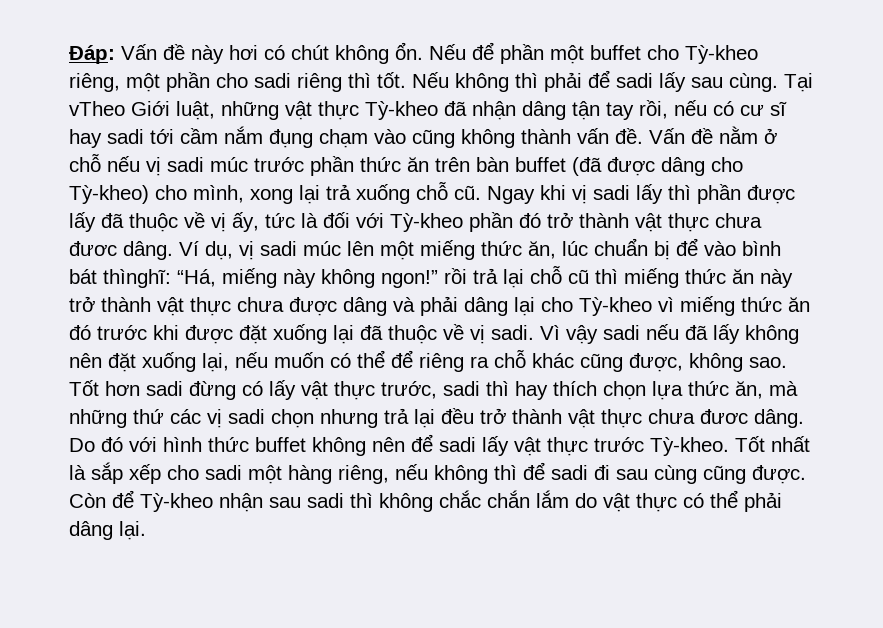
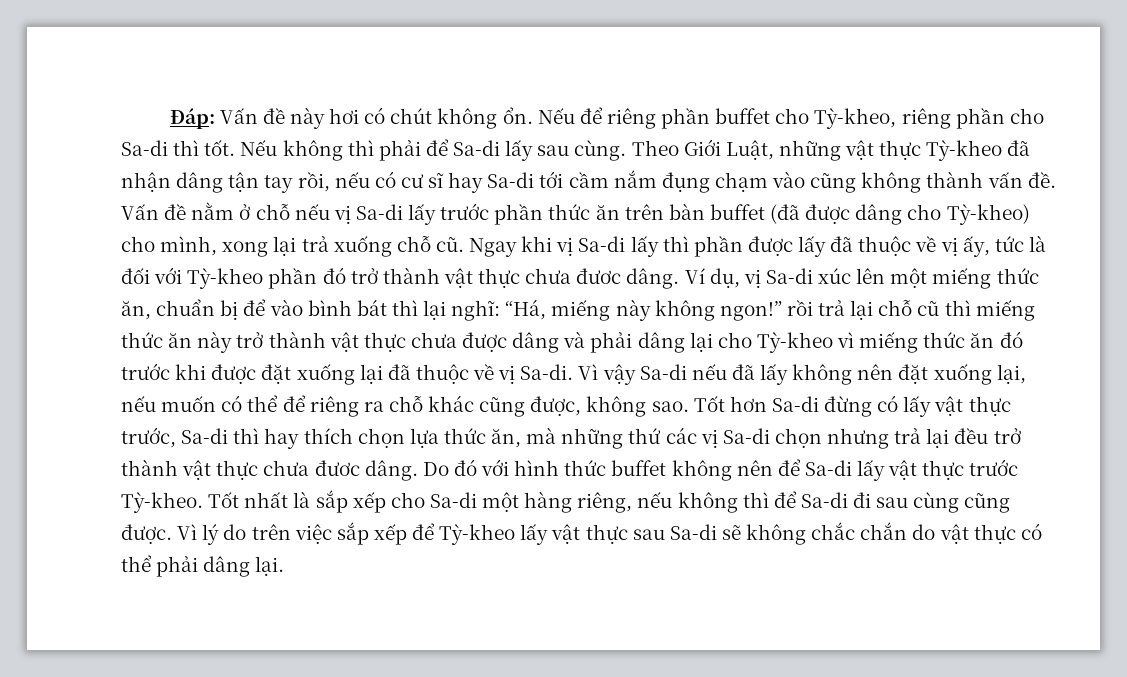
- Nếu để phần một buffet cho Tỳ-kheo riêng, một phần cho sadi riêng thì tốt.
+ Nếu để riêng phần buffet cho Tỳ-kheo, riêng phần cho Sa-di thì tốt.
- Nếu không thì phải để sadi lấy sau cùng.
+ Nếu không thì phải để Sa-di lấy sau cùng.
- Tại vTheo Giới luật, những vật thực Tỳ-kheo đã nhận dâng tận tay rồi, nếu có cư sĩ hay sadi tới cầm nắm đụng chạm vào cũng không thành vấn đề.
+ Theo Giới Luật, những vật thực Tỳ-kheo đã nhận dâng tận tay rồi, nếu có cư sĩ hay Sa-di tới cầm nắm đụng chạm vào cũng không thành vấn đề.
- Vấn đề nằm ở chỗ nếu vị sadi múc trước phần thức ăn trên bàn buffet (đã được dâng cho Tỳ-kheo) cho mình, xong lại trả xuống chỗ cũ.
+ Vấn đề nằm ở chỗ nếu vị Sa-di lấy trước phần thức ăn trên bàn buffet (đã được dâng cho Tỳ-kheo) cho mình, xong lại trả xuống chỗ cũ.
- Ngay khi vị sadi lấy thì phần được lấy đã thuộc về vị ấy, tức là đối với Tỳ-kheo phần đó trở thành vật thực chưa đươc dâng.
+ Ngay khi vị Sa-di lấy thì phần được lấy đã thuộc về vị ấy, tức là đối với Tỳ-kheo phần đó trở thành vật thực chưa đươc dâng.
- Ví dụ, vị sadi múc lên một miếng thức ăn, lúc chuẩn bị để vào bình bát thìnghĩ: “Há, miếng này không ngon!” rồi trả lại chỗ cũ thì miếng thức ăn này trở thành vật thực chưa được dâng và phải dâng lại cho Tỳ-kheo vì miếng thức ăn đó trước khi được đặt xuống lại đã thuộc về vị sadi.
+ Ví dụ, vị Sa-di xúc lên một miếng thức ăn, chuẩn bị để vào bình bát thì lại nghĩ: “Há, miếng này không ngon!” rồi trả lại chỗ cũ thì miếng thức ăn này trở thành vật thực chưa được dâng và phải dâng lại cho Tỳ-kheo vì miếng thức ăn đó trước khi được đặt xuống lại đã thuộc về vị Sa-di.
- Vì vậy sadi nếu đã lấy không nên đặt xuống lại, nếu muốn có thể để riêng ra chỗ khác cũng được, không sao.
+ Vì vậy Sa-di nếu đã lấy không nên đặt xuống lại, nếu muốn có thể để riêng ra chỗ khác cũng được, không sao.
- Tốt hơn sadi đừng có lấy vật thực trước, sadi thì hay thích chọn lựa thức ăn, mà những thứ các vị sadi chọn nhưng trả lại đều trở thành vật thực chưa đươc dâng.
+ Tốt hơn Sa-di đừng có lấy vật thực trước, Sa-di thì hay thích chọn lựa thức ăn, mà những thứ các vị Sa-di chọn nhưng trả lại đều trở thành vật thực chưa đươc dâng.
- Do đó với hình thức buffet không nên để sadi lấy vật thực trước Tỳ-kheo.
+ Do đó với hình thức buffet không nên để Sa-di lấy vật thực trước Tỳ-kheo.
- Tốt nhất là sắp xếp cho sadi một hàng riêng, nếu không thì để sadi đi sau cùng cũng được.
+ Tốt nhất là sắp xếp cho Sa-di một hàng riêng, nếu không thì để Sa-di đi sau cùng cũng được.
- Còn để Tỳ-kheo nhận sau sadi thì không chắc chắn lắm do vật thực có thể phải dâng lại.
+ Vì lý do trên việc sắp xếp để Tỳ-kheo lấy vật thực sau Sa-di sẽ không chắc chắn do vật thực có thể phải dâng lại.

